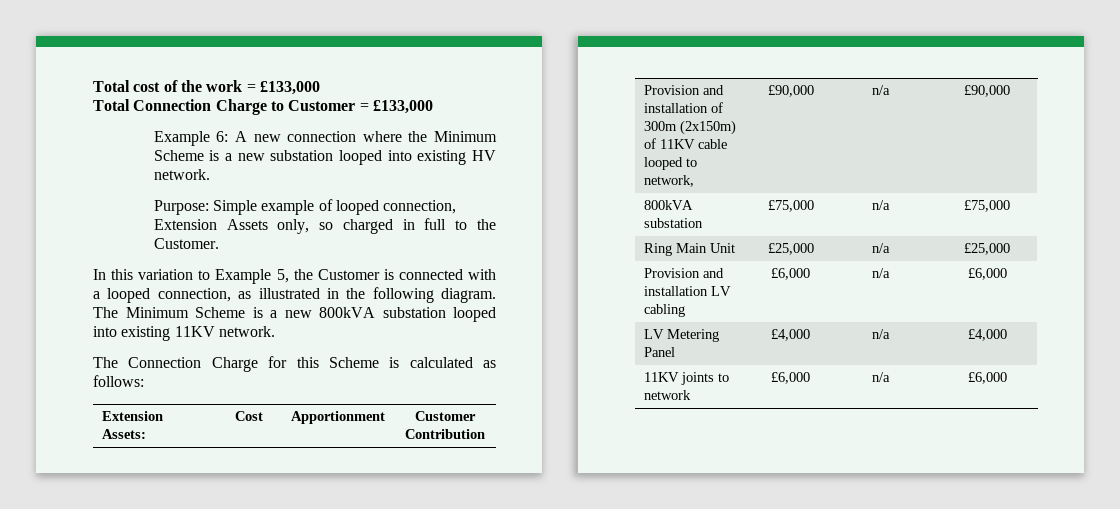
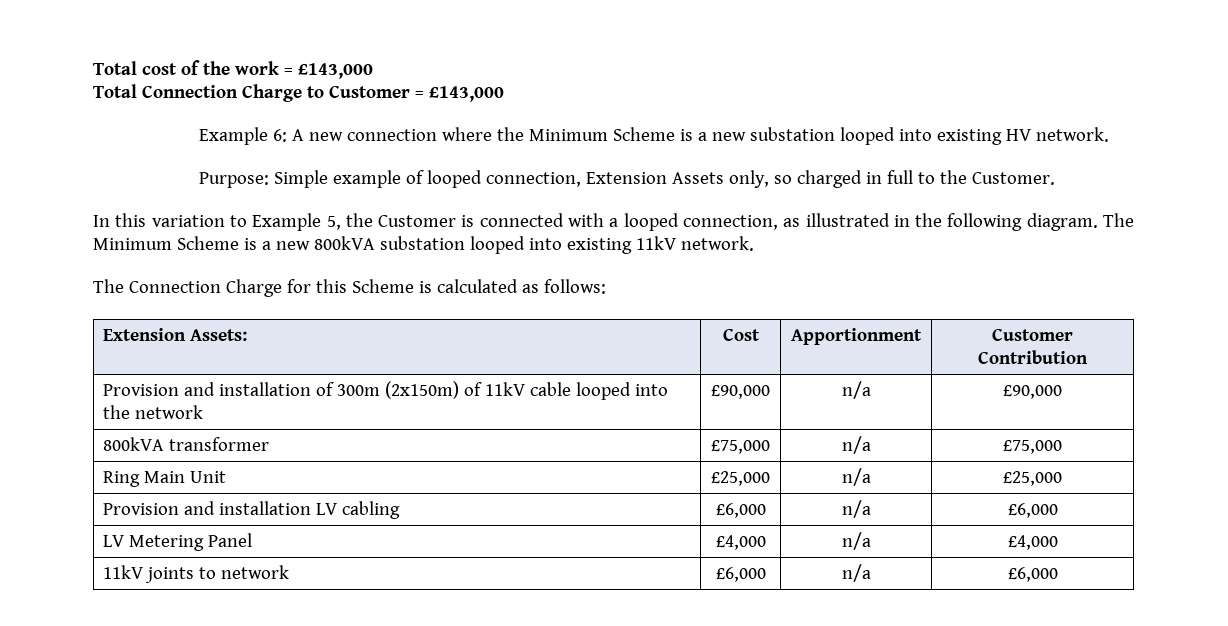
- Total cost of the work = £133,000
+ Total cost of the work = £143,000
- Total Connection Charge to Customer = £133,000
+ Total Connection Charge to Customer = £143,000
- The Minimum Scheme is a new 800kVA substation looped into existing 11KV network.
+ The Minimum Scheme is a new 800kVA substation looped into existing 11kV network.
- Provision and installation of 300m (2x150m) of 11KV cable looped to network, | £90,000 | n/a | £90,000
+ Provision and installation of 300m (2x150m) of 11kV cable looped into the network | £90,000 | n/a | £90,000
- 800kVA substation | £75,000 | n/a | £75,000
+ 800kVA transformer | £75,000 | n/a | £75,000
- 11KV joints to network | £6,000 | n/a | £6,000
+ 11kV joints to network | £6,000 | n/a | £6,000

